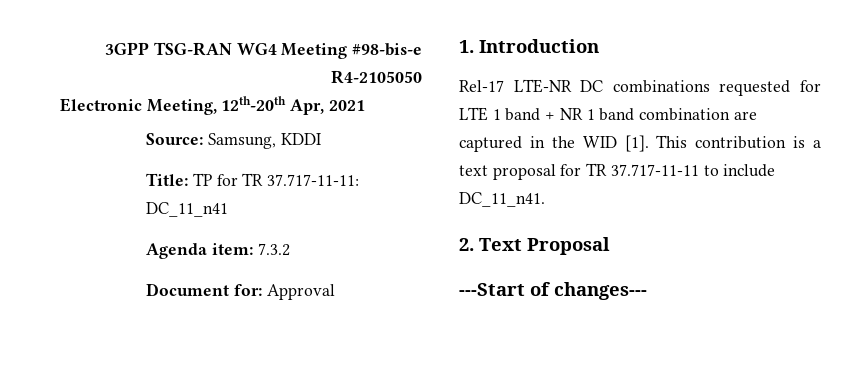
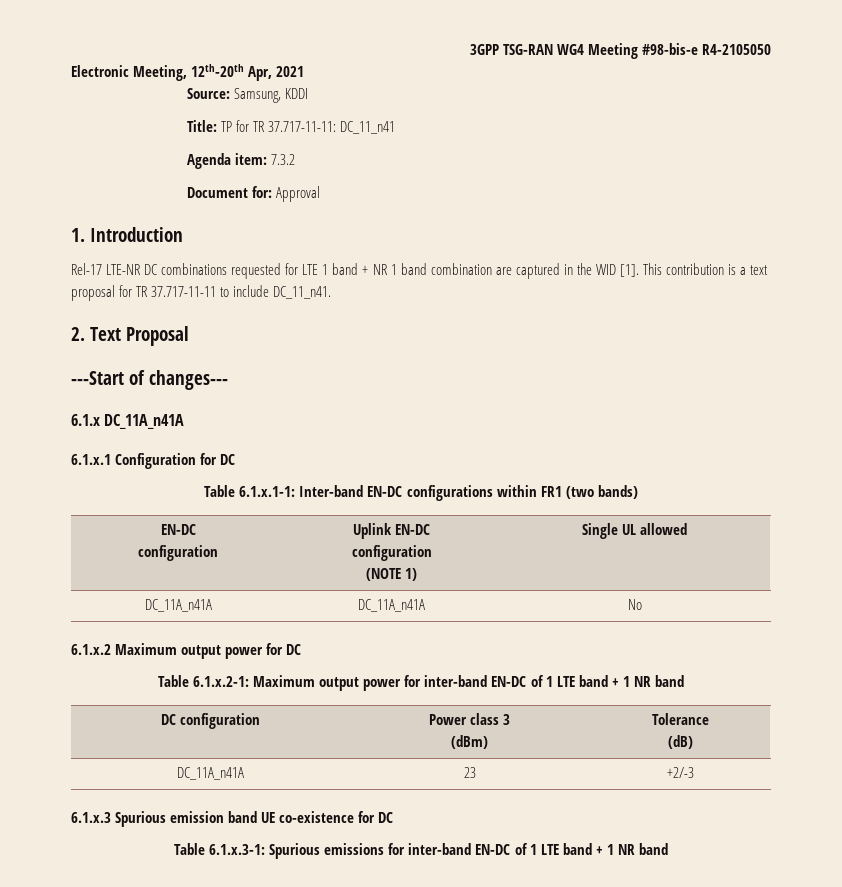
+ 6.1.x DC_11A_n41A
+ 6.1.x.1 Configuration for DC
+ Table 6.1.x.1-1: Inter-band EN-DC configurations within FR1 (two bands)
+ EN-DC
+ configuration | Uplink EN-DC
+ configuration
+ (NOTE 1) | Single UL allowed
+ DC_11A_n41A | DC_11A_n41A | No
+ 6.1.x.2 Maximum output power for DC
+ Table 6.1.x.2-1: Maximum output power for inter-band EN-DC of 1 LTE band + 1 NR band
+ DC configuration | Power class 3
+ (dBm) | Tolerance
+ (dB)
+ DC_11A_n41A | 23 | +2/-3
+ 6.1.x.3 Spurious emission band UE co-existence for DC
+ Table 6.1.x.3-1: Spurious emissions for inter-band EN-DC of 1 LTE band + 1 NR band

